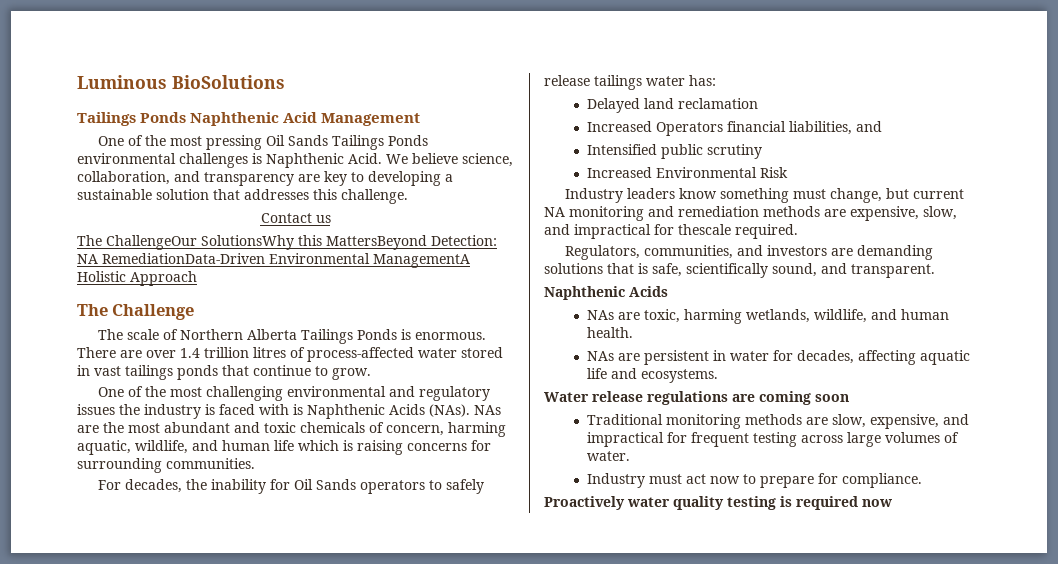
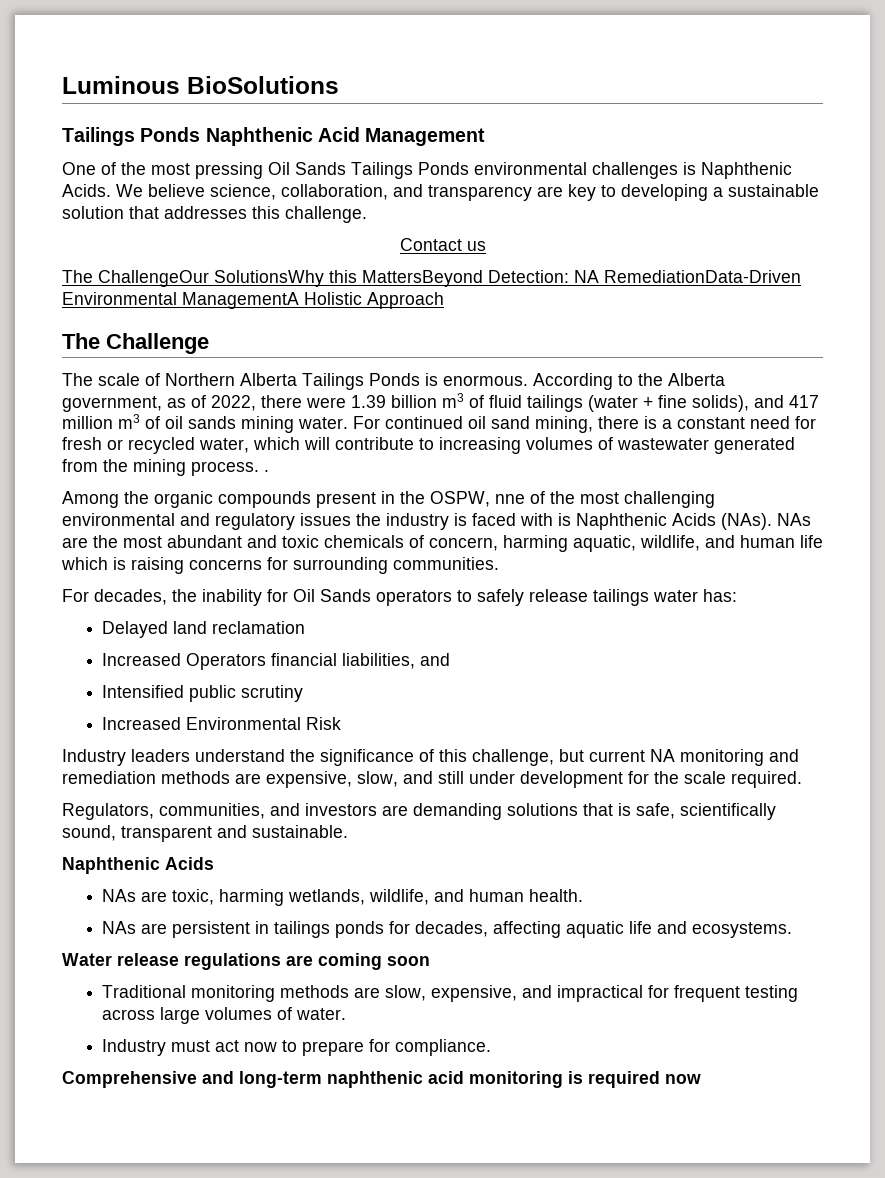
- One of the most pressing Oil Sands Tailings Ponds environmental challenges is Naphthenic Acid.
+ One of the most pressing Oil Sands Tailings Ponds environmental challenges is Naphthenic Acids.
- There are over 1.4 trillion litres of process-affected water stored in vast tailings ponds that continue to grow.
- One of the most challenging environmental and regulatory issues the industry is faced with is Naphthenic Acids (NAs).
+ According to the Alberta government, as of 2022, there were 1.39 billion m3 of fluid tailings (water + fine solids), and 417 million m3 of oil sands mining water. For continued oil sand mining, there is a constant need for fresh or recycled water, which will contribute to increasing volumes of wastewater generated from the mining process. .
+ Among the organic compounds present in the OSPW, nne of the most challenging environmental and regulatory issues the industry is faced with is Naphthenic Acids (NAs).
- Industry leaders know something must change, but current NA monitoring and remediation methods are expensive, slow, and impractical for thescale required.
+ Industry leaders understand the significance of this challenge, but current NA monitoring and remediation methods are expensive, slow, and still under development for the scale required.
- Regulators, communities, and investors are demanding solutions that is safe, scientifically sound, and transparent.
+ Regulators, communities, and investors are demanding solutions that is safe, scientifically sound, transparent and sustainable.
- NAs are persistent in water for decades, affecting aquatic life and ecosystems.
+ NAs are persistent in tailings ponds for decades, affecting aquatic life and ecosystems.
- Proactively water quality testing is required now
+ Comprehensive and long-term naphthenic acid monitoring is required now

